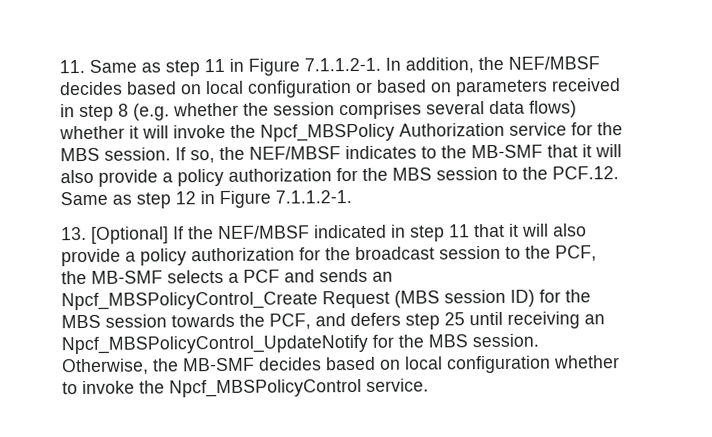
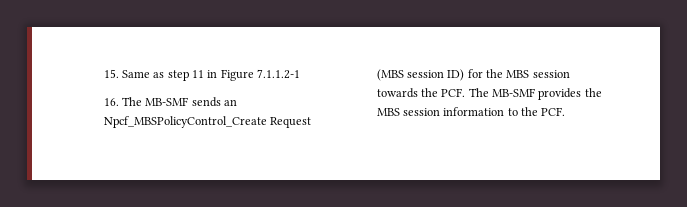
- 11. Same as step 11 in Figure 7.1.1.2-1. In addition, the NEF/MBSF decides based on local configuration or based on parameters received in step 8 (e.g. whether the session comprises several data flows) whether it will invoke the Npcf_MBSPolicy Authorization service for the MBS session. If so, the NEF/MBSF indicates to the MB-SMF that it will also provide a policy authorization for the MBS session to the PCF.12. Same as step 12 in Figure 7.1.1.2-1.
- 13. [Optional] If the NEF/MBSF indicated in step 11 that it will also provide a policy authorization for the broadcast session to the PCF, the MB-SMF selects a PCF and sends an Npcf_MBSPolicyControl_Create Request (MBS session ID) for the MBS session towards the PCF, and defers step 25 until receiving an Npcf_MBSPolicyControl_UpdateNotify for the MBS session. Otherwise, the MB-SMF decides based on local configuration whether to invoke the Npcf_MBSPolicyControl service.
+ 15. Same as step 11 in Figure 7.1.1.2-1
+ 16. The MB-SMF sends an Npcf_MBSPolicyControl_Create Request (MBS session ID) for the MBS session towards the PCF. The MB-SMF provides the MBS session information to the PCF.

